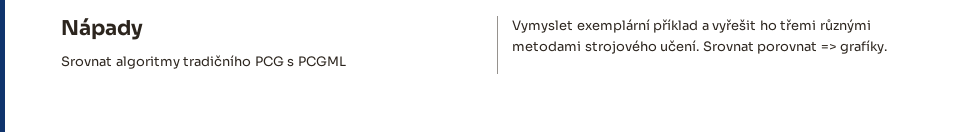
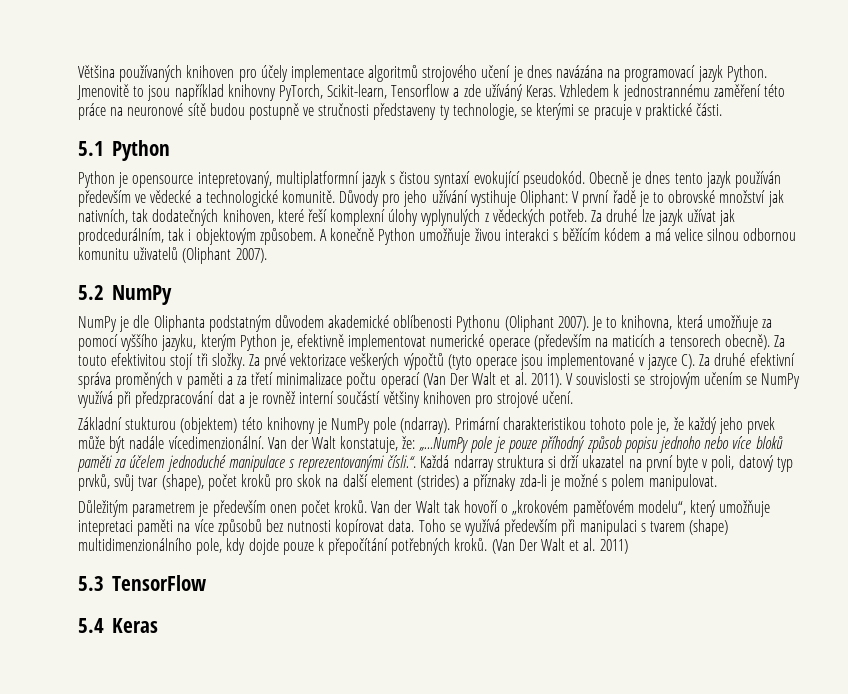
- Nápady
- Srovnat algoritmy tradičního PCG s PCGML
- Vymyslet exemplární příklad a vyřešit ho třemi různými metodami strojového učení. Srovnat porovnat => grafíky.
+ Většina používaných knihoven pro účely implementace algoritmů strojového učení je dnes navázána na programovací jazyk Python. Jmenovitě to jsou například knihovny PyTorch, Scikit-learn, Tensorflow a zde užíváný Keras. Vzhledem k jednostrannému zaměření této práce na neuronové sítě budou postupně ve stručnosti představeny ty technologie, se kterými se pracuje v praktické části.
+ 5.1 Python
+ Python je opensource intepretovaný, multiplatformní jazyk s čistou syntaxí evokující pseudokód. Obecně je dnes tento jazyk používán především ve vědecké a technologické komunitě. Důvody pro jeho užívání vystihuje Oliphant: V první řadě je to obrovské množství jak nativních, tak dodatečných knihoven, které řeší komplexní úlohy vyplynulých z vědeckých potřeb. Za druhé lze jazyk užívat jak prodcedurálním, tak i objektovým způsobem. A konečně Python umožňuje živou interakci s běžícím kódem a má velice silnou odbornou komunitu uživatelů (Oliphant 2007).
+ 5.2 NumPy
+ NumPy je dle Oliphanta podstatným důvodem akademické oblíbenosti Pythonu (Oliphant 2007). Je to knihovna, která umožňuje za pomocí vyššího jazyku, kterým Python je, efektivně implementovat numerické operace (především na maticích a tensorech obecně). Za touto efektivitou stojí tři složky. Za prvé vektorizace veškerých výpočtů (tyto operace jsou implementované v jazyce C). Za druhé efektivní správa proměných v paměti a za třetí minimalizace počtu operací (Van Der Walt et al. 2011). V souvislosti se strojovým učením se NumPy využívá při předzpracování dat a je rovněž interní součástí většiny knihoven pro strojové učení.
+ Základní stukturou (objektem) této knihovny je NumPy pole (ndarray). Primární charakteristikou tohoto pole je, že každý jeho prvek může být nadále vícedimenzionální. Van der Walt konstatuje, že: „...NumPy pole je pouze příhodný způsob popisu jednoho nebo více bloků paměti za účelem jednoduché manipulace s reprezentovanými čísli.“. Každá ndarray struktura si drží ukazatel na první byte v poli, datový typ prvků, svůj tvar (shape), počet kroků pro skok na další element (strides) a příznaky zda-li je možné s polem manipulovat.
+ Důležitým parametrem je především onen počet kroků. Van der Walt tak hovoří o „krokovém paměťovém modelu“, který umožňuje intepretaci paměti na více způsobů bez nutnosti kopírovat data. Toho se využívá především při manipulaci s tvarem (shape) multidimenzionálního pole, kdy dojde pouze k přepočítání potřebných kroků. (Van Der Walt et al. 2011)
+ 5.3 TensorFlow
+ 5.4 Keras

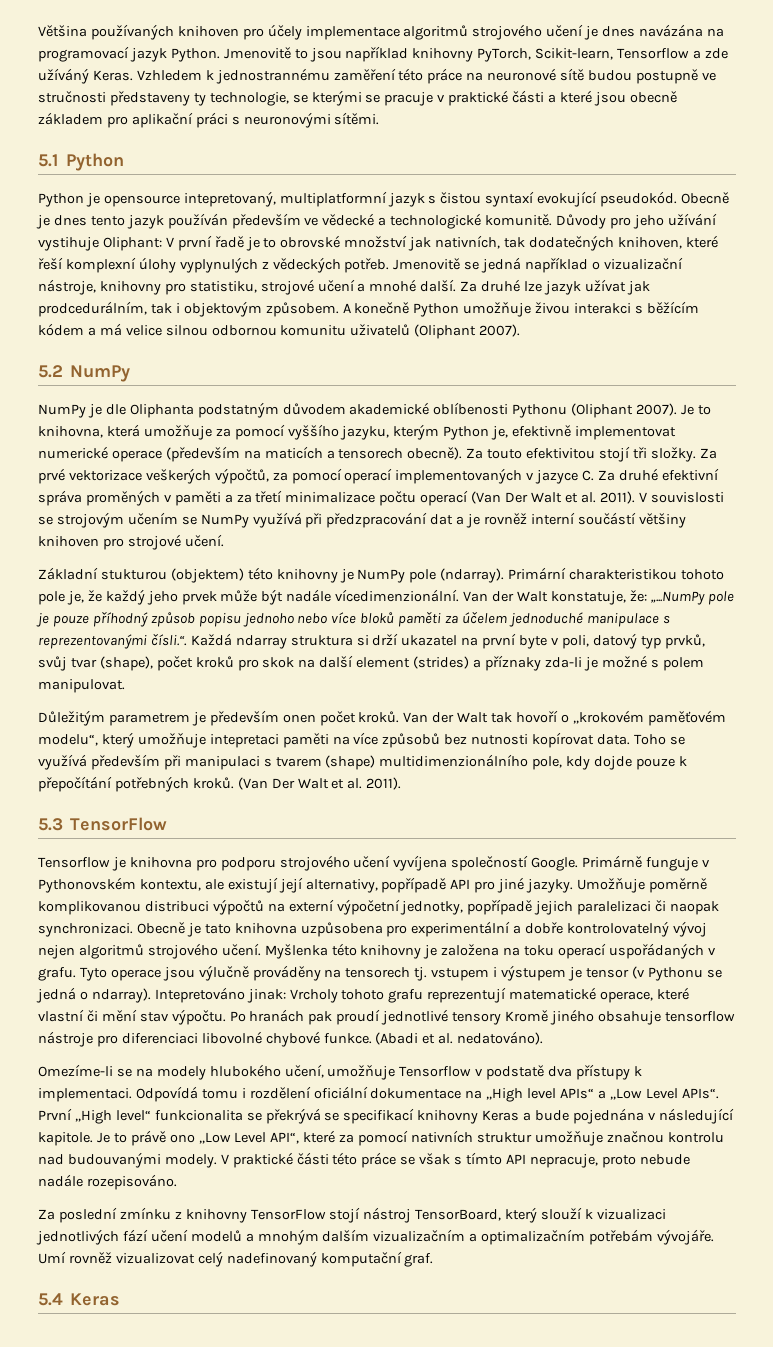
- Vzhledem k jednostrannému zaměření této práce na neuronové sítě budou postupně ve stručnosti představeny ty technologie, se kterými se pracuje v praktické části.
+ Vzhledem k jednostrannému zaměření této práce na neuronové sítě budou postupně ve stručnosti představeny ty technologie, se kterými se pracuje v praktické části a které jsou obecně základem pro aplikační práci s neuronovými sítěmi.
+ Jmenovitě se jedná například o vizualizační nástroje, knihovny pro statistiku, strojové učení a mnohé další.
- Za prvé vektorizace veškerých výpočtů (tyto operace jsou implementované v jazyce C). Za druhé efektivní správa proměných v paměti a za třetí minimalizace počtu operací (Van Der Walt et al. 2011).
+ Za prvé vektorizace veškerých výpočtů, za pomocí operací implementovaných v jazyce C. Za druhé efektivní správa proměných v paměti a za třetí minimalizace počtu operací (Van Der Walt et al. 2011).
- Toho se využívá především při manipulaci s tvarem (shape) multidimenzionálního pole, kdy dojde pouze k přepočítání potřebných kroků. (Van Der Walt et al. 2011)
+ Toho se využívá především při manipulaci s tvarem (shape) multidimenzionálního pole, kdy dojde pouze k přepočítání potřebných kroků. (Van Der Walt et al. 2011).
+ Tensorflow je knihovna pro podporu strojového učení vyvíjena společností Google. Primárně funguje v Pythonovském kontextu, ale existují její alternativy, popřípadě API pro jiné jazyky. Umožňuje poměrně komplikovanou distribuci výpočtů na externí výpočetní jednotky, popřípadě jejich paralelizaci či naopak synchronizaci. Obecně je tato knihovna uzpůsobena pro experimentální a dobře kontrolovatelný vývoj nejen algoritmů strojového učení. Myšlenka této knihovny je založena na toku operací uspořádaných v grafu. Tyto operace jsou výlučně prováděny na tensorech tj. vstupem i výstupem je tensor (v Pythonu se jedná o ndarray). Intepretováno jinak: Vrcholy tohoto grafu reprezentují matematické operace, které vlastní či mění stav výpočtu. Po hranách pak proudí jednotlivé tensory Kromě jiného obsahuje tensorflow nástroje pro diferenciaci libovolné chybové funkce. (Abadi et al. nedatováno).
+ Omezíme-li se na modely hlubokého učení, umožňuje Tensorflow v podstatě dva přístupy k implementaci. Odpovídá tomu i rozdělení oficiální dokumentace na „High level APIs“ a „Low Level APIs“. První „High level“ funkcionalita se překrývá se specifikací knihovny Keras a bude pojednána v následující kapitole. Je to právě ono „Low Level API“, které za pomocí nativních struktur umožňuje značnou kontrolu nad budouvanými modely. V praktické části této práce se však s tímto API nepracuje, proto nebude nadále rozepisováno.
+ Za poslední zmínku z knihovny TensorFlow stojí nástroj TensorBoard, který slouží k vizualizaci jednotlivých fází učení modelů a mnohým dalším vizualizačním a optimalizačním potřebám vývojáře. Umí rovněž vizualizovat celý nadefinovaný komputační graf.

